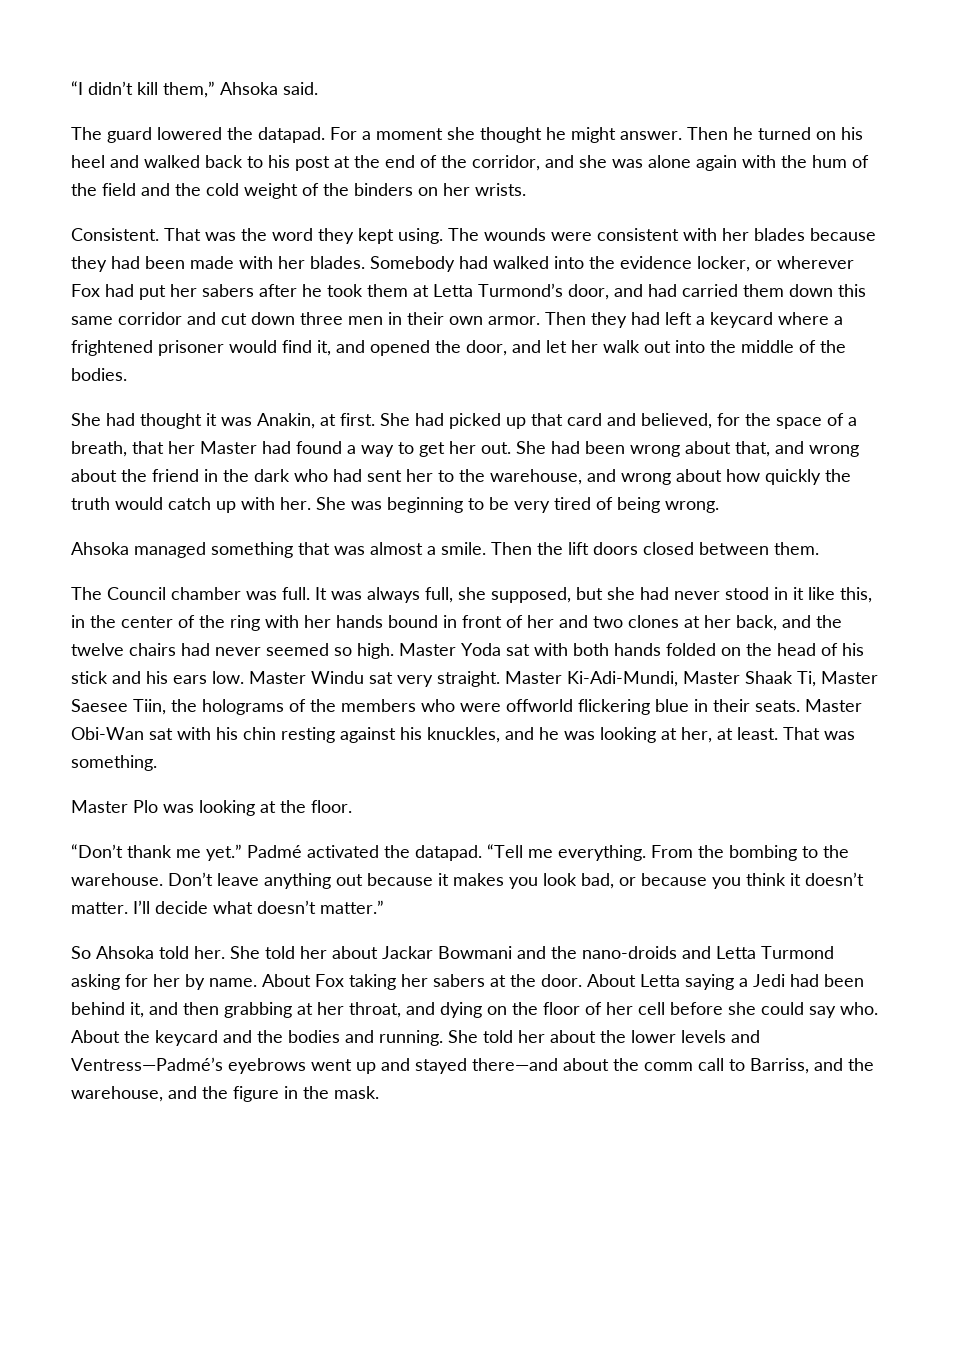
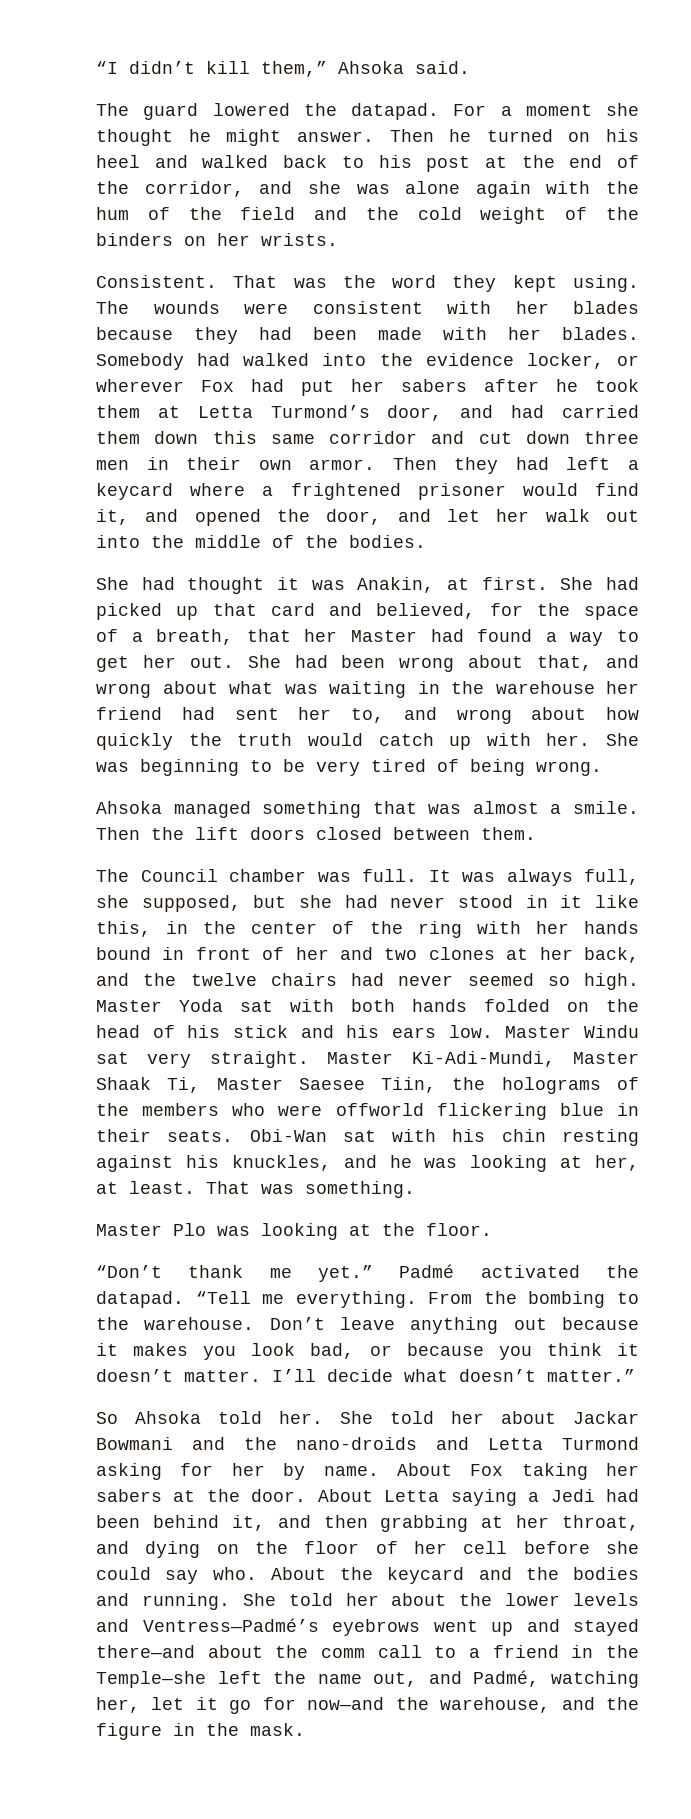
- She had been wrong about that, and wrong about the friend in the dark who had sent her to the warehouse, and wrong about how quickly the truth would catch up with her.
+ She had been wrong about that, and wrong about what was waiting in the warehouse her friend had sent her to, and wrong about how quickly the truth would catch up with her.
- Master Obi-Wan sat with his chin resting against his knuckles, and he was looking at her, at least.
+ Obi-Wan sat with his chin resting against his knuckles, and he was looking at her, at least.
- She told her about the lower levels and Ventress—Padmé’s eyebrows went up and stayed there—and about the comm call to Barriss, and the warehouse, and the figure in the mask.
+ She told her about the lower levels and Ventress—Padmé’s eyebrows went up and stayed there—and about the comm call to a friend in the Temple—she left the name out, and Padmé, watching her, let it go for now—and the warehouse, and the figure in the mask.

